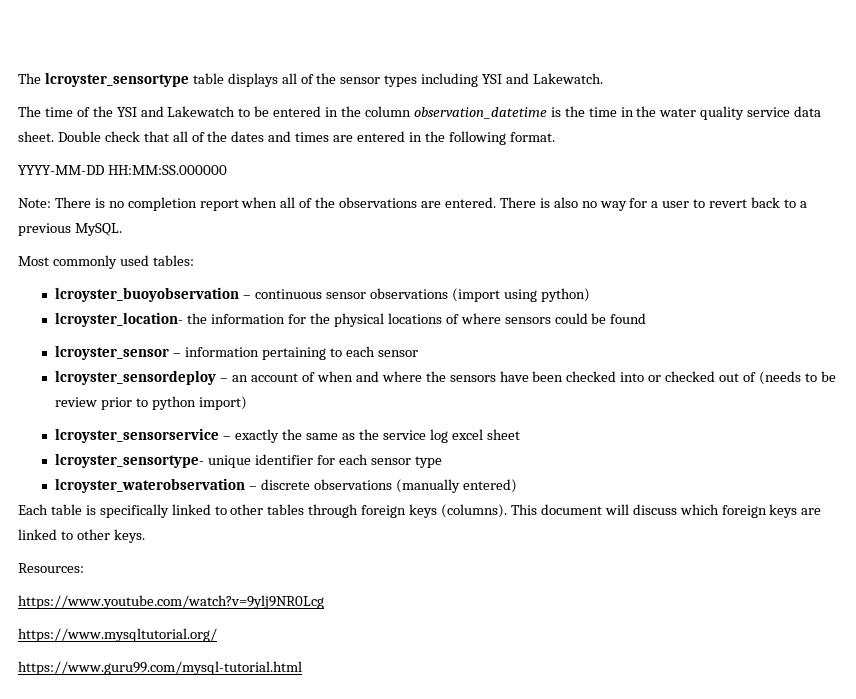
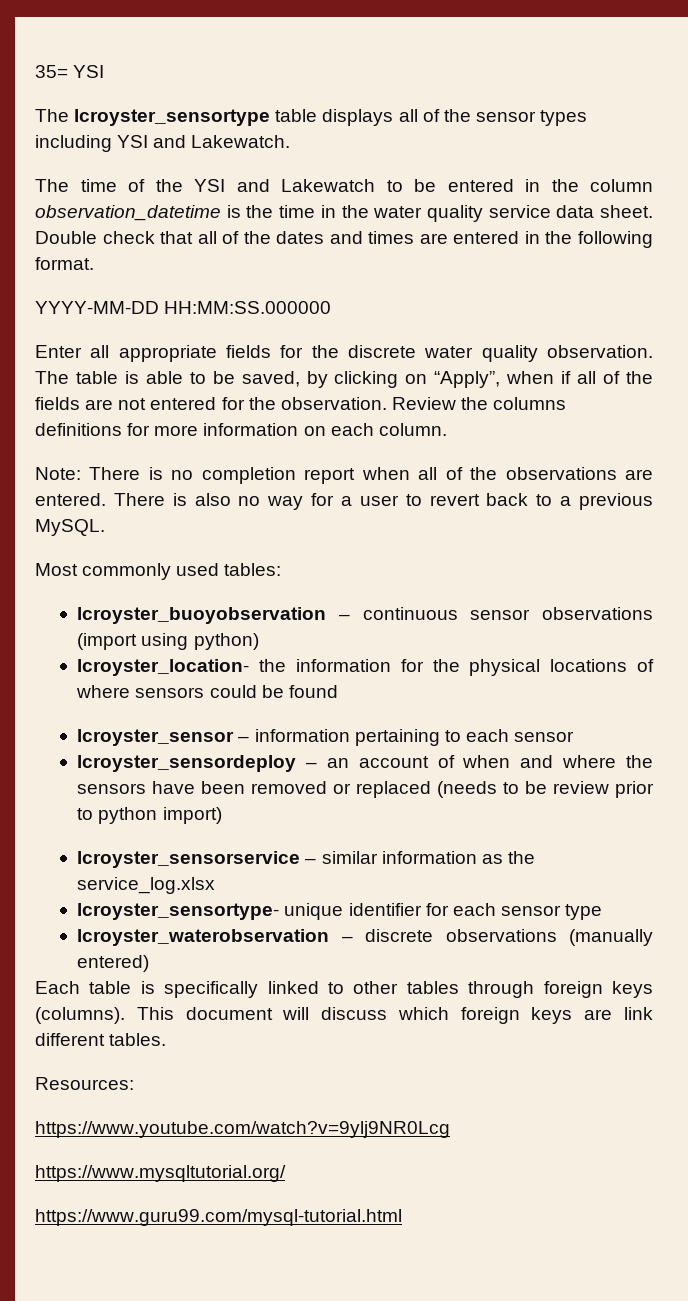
+ 35= YSI
+ Enter all appropriate fields for the discrete water quality observation. The table is able to be saved, by clicking on “Apply”, when if all of the fields are not entered for the observation. Review the columns definitions for more information on each column.
- lcroyster_sensordeploy – an account of when and where the sensors have been checked into or checked out of (needs to be review prior to python import)
+ lcroyster_sensordeploy – an account of when and where the sensors have been removed or replaced (needs to be review prior to python import)
- lcroyster_sensorservice – exactly the same as the service log excel sheet
+ lcroyster_sensorservice – similar information as the service_log.xlsx
- This document will discuss which foreign keys are linked to other keys.
+ This document will discuss which foreign keys are link different tables.

